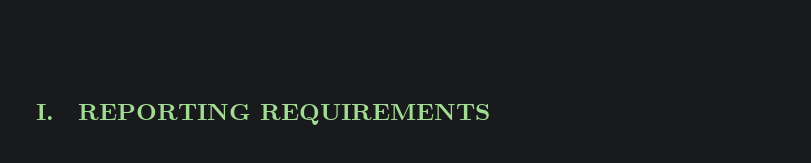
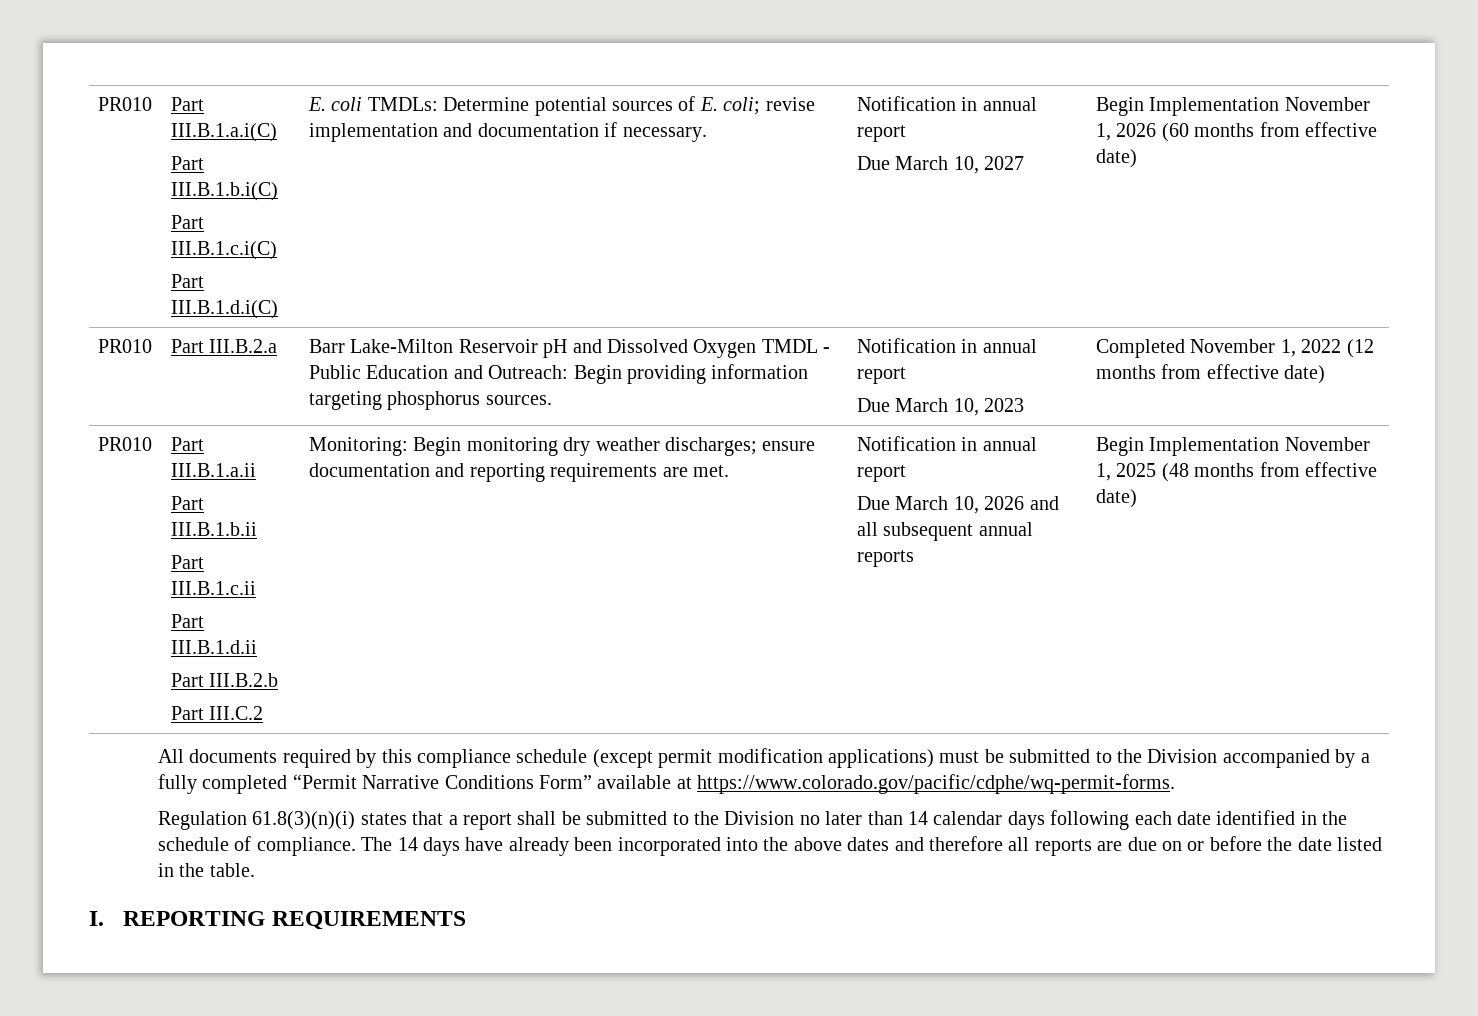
+ PR010 | Part III.B.1.a.i(C)
+ Part III.B.1.b.i(C)
+ Part III.B.1.c.i(C)
+ Part III.B.1.d.i(C) | E. coli TMDLs: Determine potential sources of E. coli; revise implementation and documentation if necessary. | Notification in annual report
+ Due March 10, 2027 | Begin Implementation November 1, 2026 (60 months from effective date)
+ PR010 | Part III.B.2.a | Barr Lake-Milton Reservoir pH and Dissolved Oxygen TMDL - Public Education and Outreach: Begin providing information targeting phosphorus sources. | Notification in annual report
+ Due March 10, 2023 | Completed November 1, 2022 (12 months from effective date)
+ PR010 | Part III.B.1.a.ii
+ Part III.B.1.b.ii
+ Part III.B.1.c.ii
+ Part III.B.1.d.ii
+ Part III.B.2.b
+ Part III.C.2 | Monitoring: Begin monitoring dry weather discharges; ensure documentation and reporting requirements are met. | Notification in annual report
+ Due March 10, 2026 and all subsequent annual reports | Begin Implementation November 1, 2025 (48 months from effective date)
+ All documents required by this compliance schedule (except permit modification applications) must be submitted to the Division accompanied by a fully completed “Permit Narrative Conditions Form” available at https://www.colorado.gov/pacific/cdphe/wq-permit-forms.
+ Regulation 61.8(3)(n)(i) states that a report shall be submitted to the Division no later than 14 calendar days following each date identified in the schedule of compliance. The 14 days have already been incorporated into the above dates and therefore all reports are due on or before the date listed in the table.

